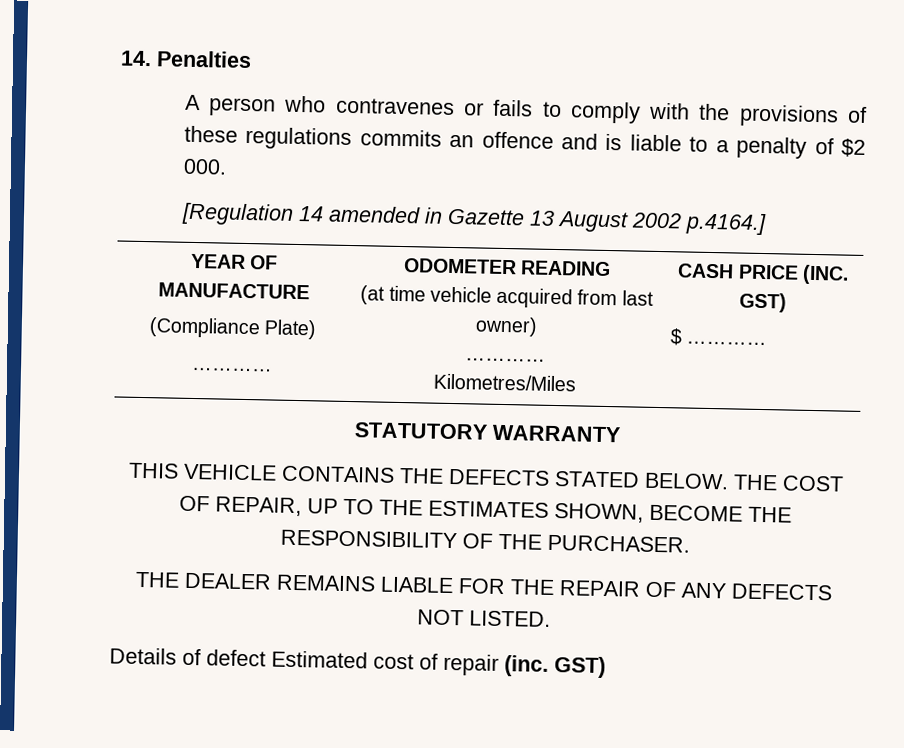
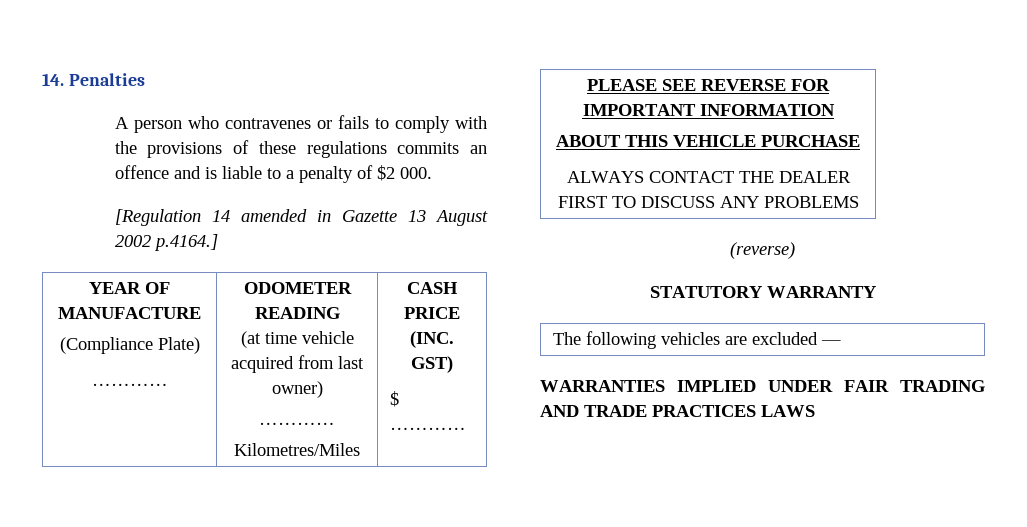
+ PLEASE SEE REVERSE FOR IMPORTANT INFORMATION
+ ABOUT THIS VEHICLE PURCHASE
+ ALWAYS CONTACT THE DEALER FIRST TO DISCUSS ANY PROBLEMS
+ (reverse)
  STATUTORY WARRANTY
- THIS VEHICLE CONTAINS THE DEFECTS STATED BELOW. THE COST OF REPAIR, UP TO THE ESTIMATES SHOWN, BECOME THE RESPONSIBILITY OF THE PURCHASER.
- THE DEALER REMAINS LIABLE FOR THE REPAIR OF ANY DEFECTS NOT LISTED.
- Details of defect Estimated cost of repair (inc. GST)
+ The following vehicles are excluded —
+ WARRANTIES IMPLIED UNDER FAIR TRADING AND TRADE PRACTICES LAWS

